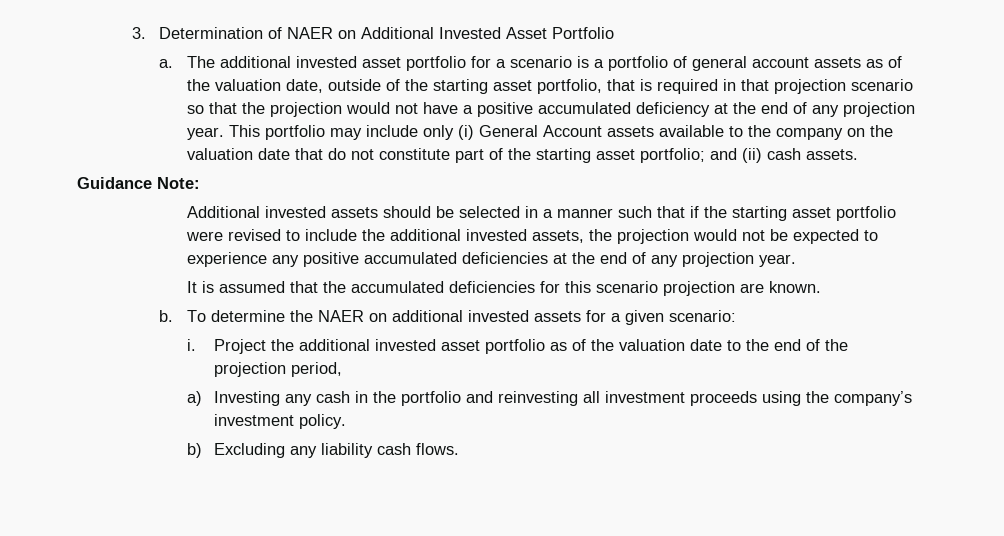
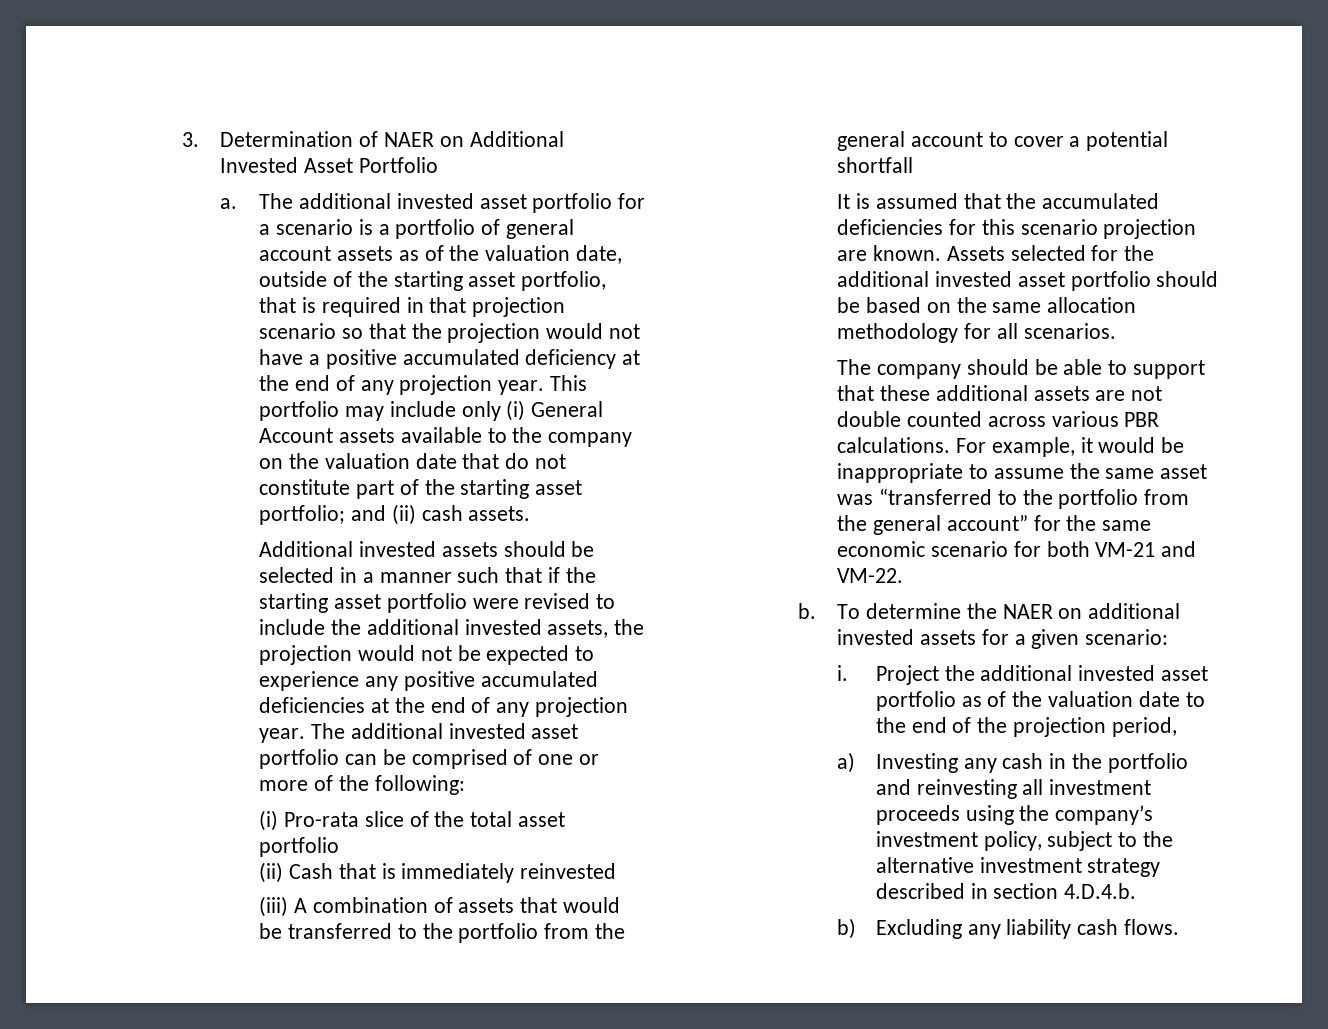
- Guidance Note:
+ The additional invested asset portfolio can be comprised of one or more of the following:
+ (i) Pro-rata slice of the total asset portfolio
+ (ii) Cash that is immediately reinvested
+ (iii) A combination of assets that would be transferred to the portfolio from the general account to cover a potential shortfall
+ Assets selected for the additional invested asset portfolio should be based on the same allocation methodology for all scenarios.
+ The company should be able to support that these additional assets are not double counted across various PBR calculations. For example, it would be inappropriate to assume the same asset was “transferred to the portfolio from the general account” for the same economic scenario for both VM-21 and VM-22.
- a) Investing any cash in the portfolio and reinvesting all investment proceeds using the company’s investment policy.
+ a) Investing any cash in the portfolio and reinvesting all investment proceeds using the company’s investment policy, subject to the alternative investment strategy described in section 4.D.4.b.

